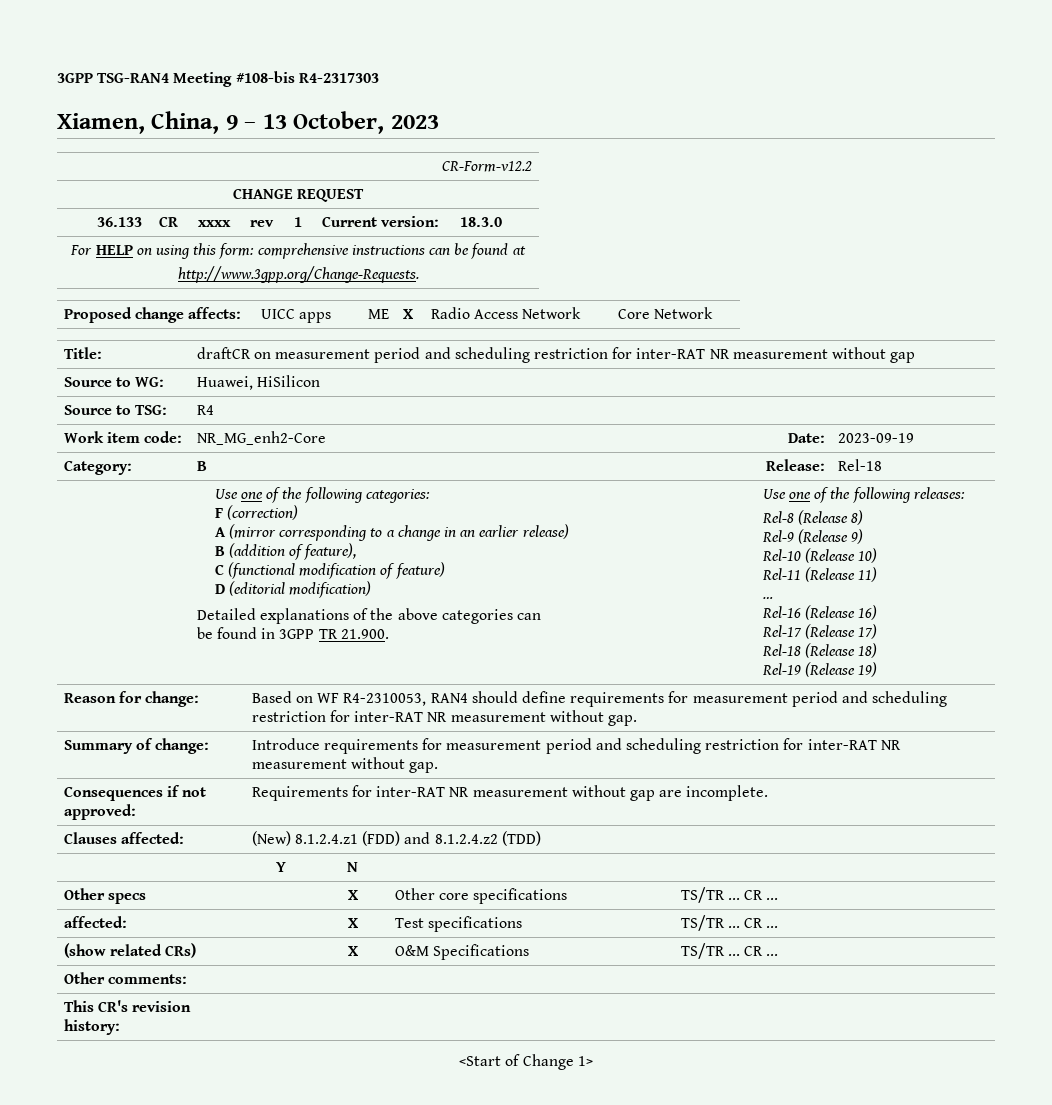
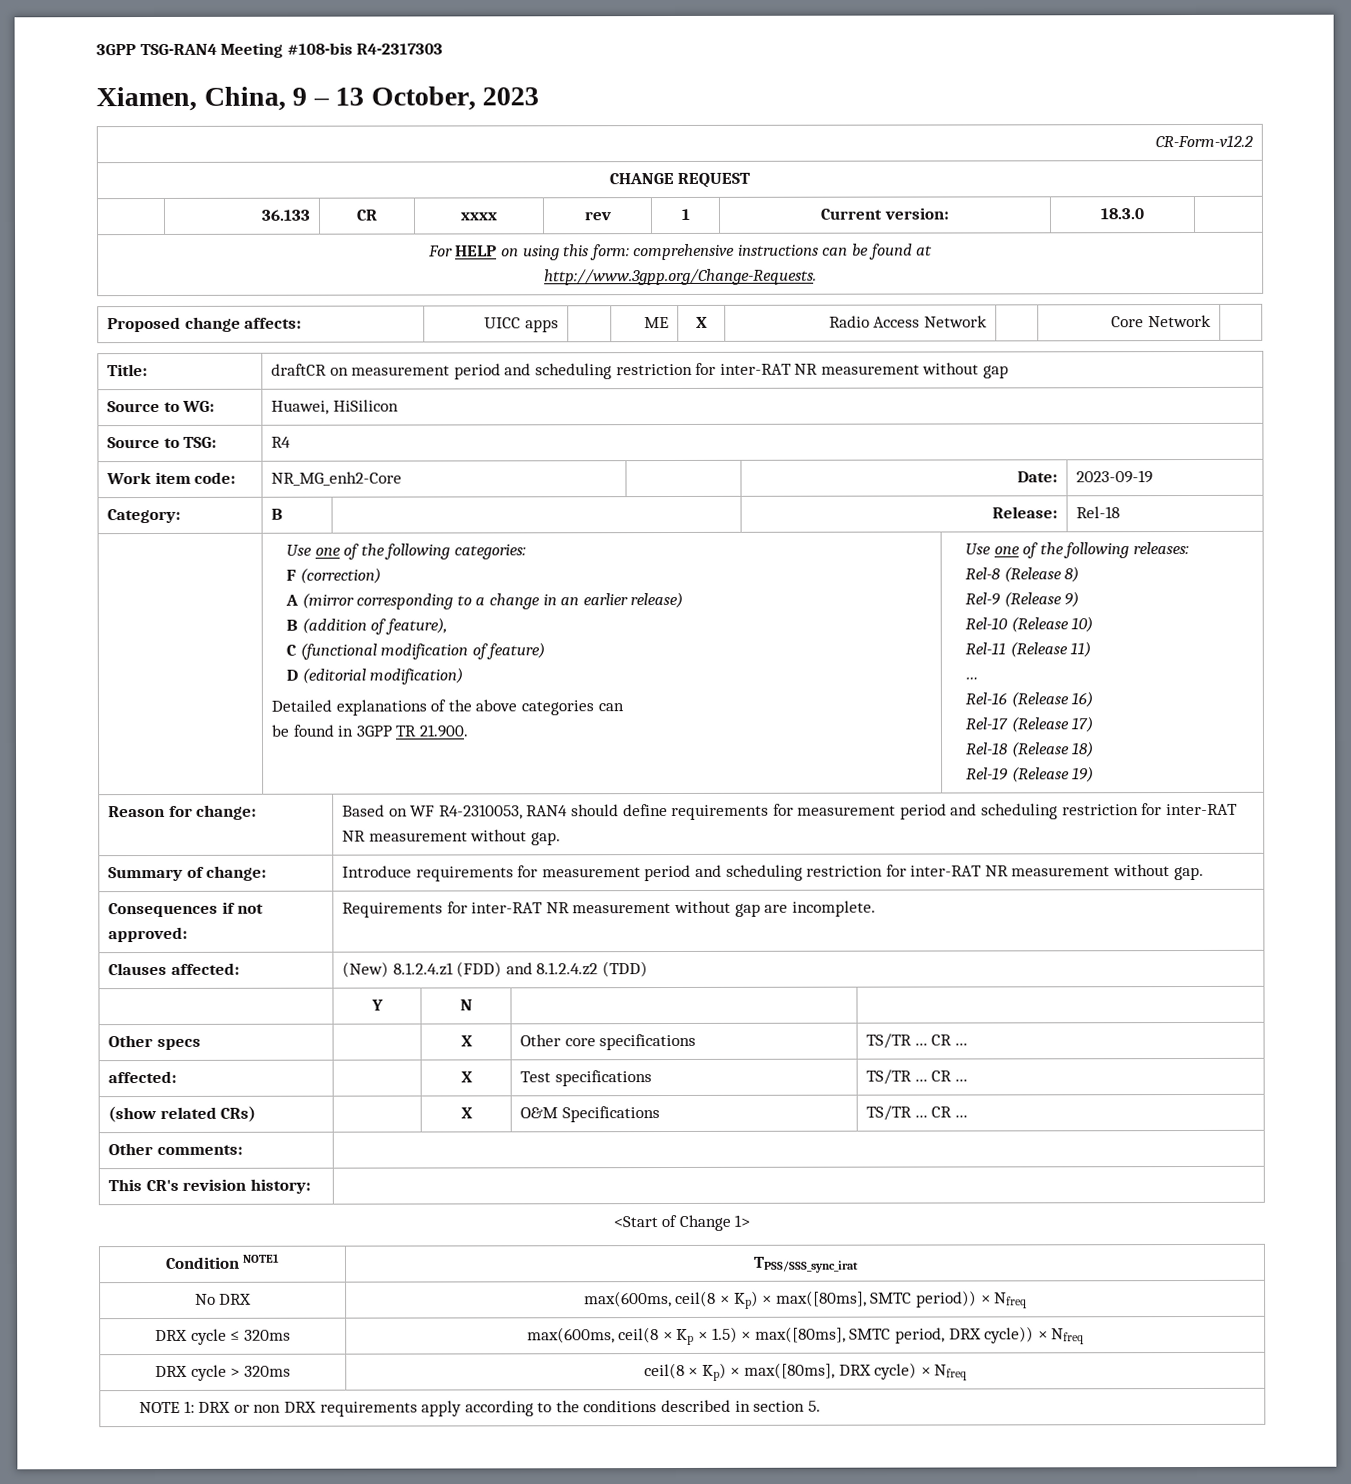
+ Condition NOTE1 | TPSS/SSS_sync_irat
+ No DRX | max(600ms, ceil(8 × Kp) × max([80ms], SMTC period)) × Nfreq
+ DRX cycle ≤ 320ms | max(600ms, ceil(8 × Kp × 1.5) × max([80ms], SMTC period, DRX cycle)) × Nfreq
+ DRX cycle > 320ms | ceil(8 × Kp) × max([80ms], DRX cycle) × Nfreq
+ NOTE 1: DRX or non DRX requirements apply according to the conditions described in section 5.

